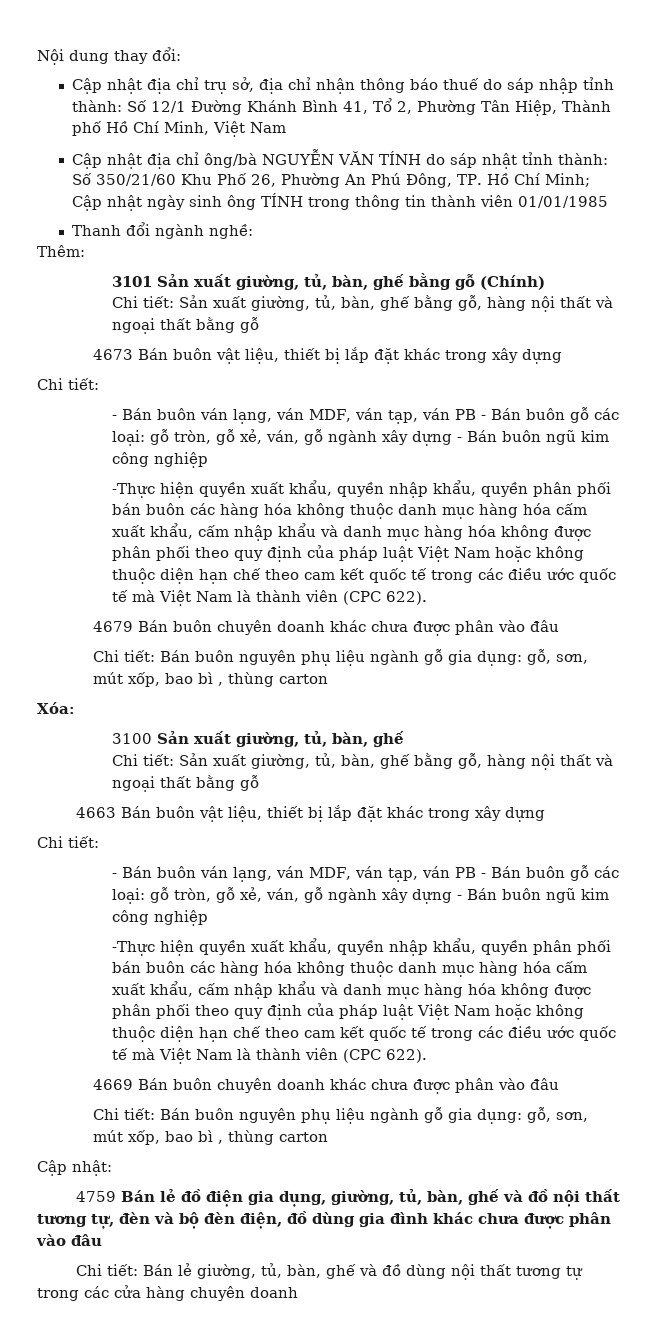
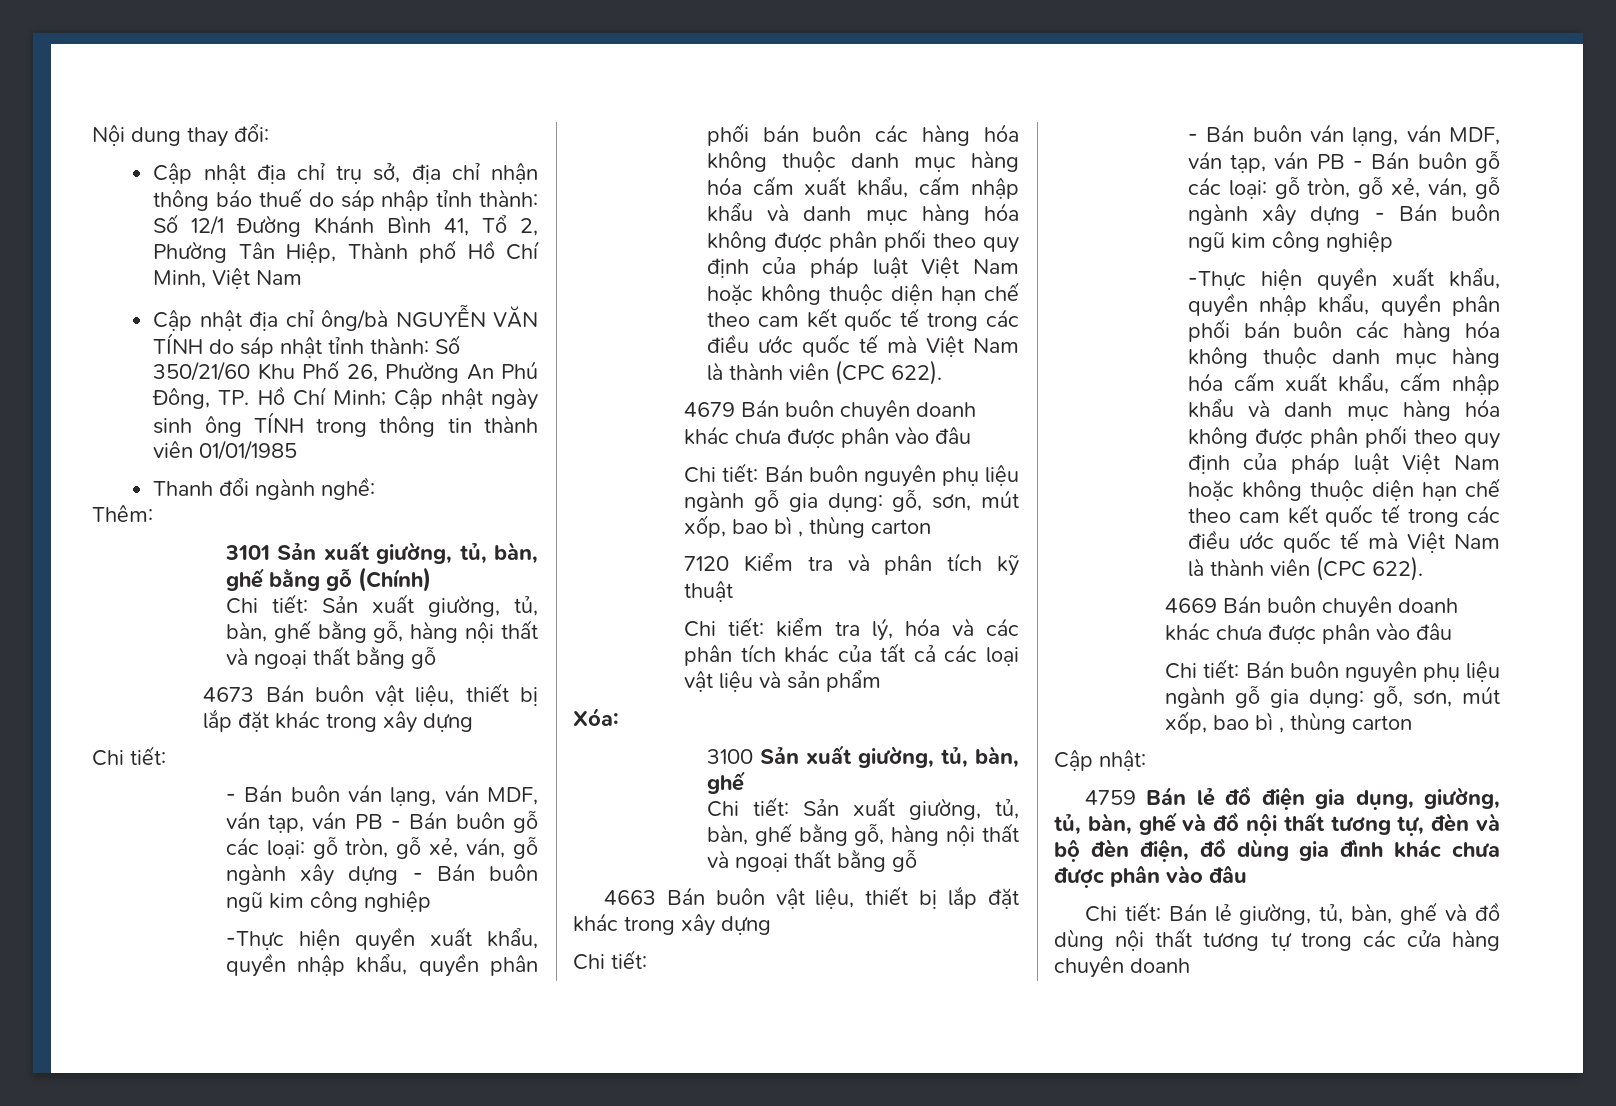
+ 7120 Kiểm tra và phân tích kỹ thuật
+ Chi tiết: kiểm tra lý, hóa và các phân tích khác của tất cả các loại vật liệu và sản phẩm

